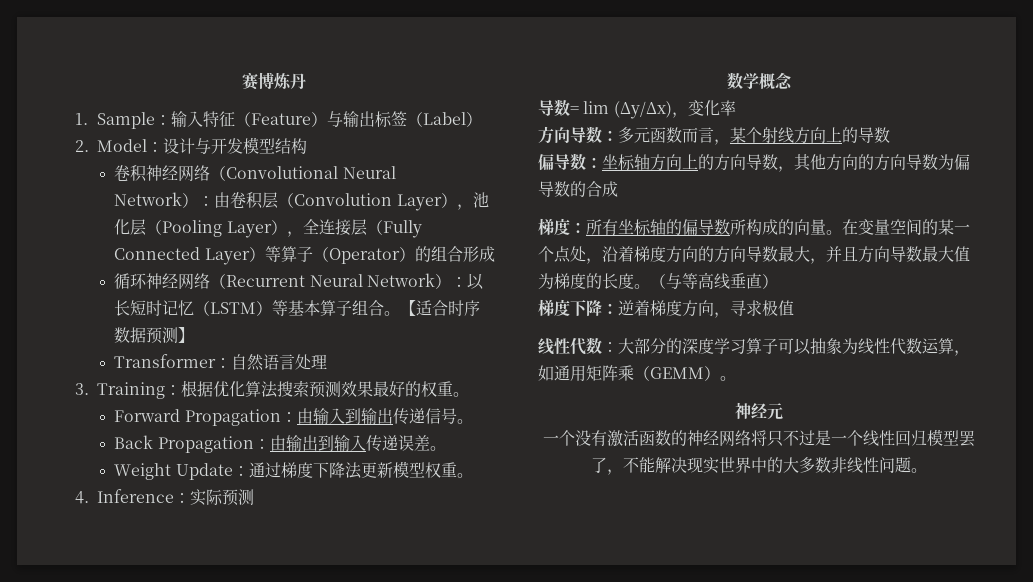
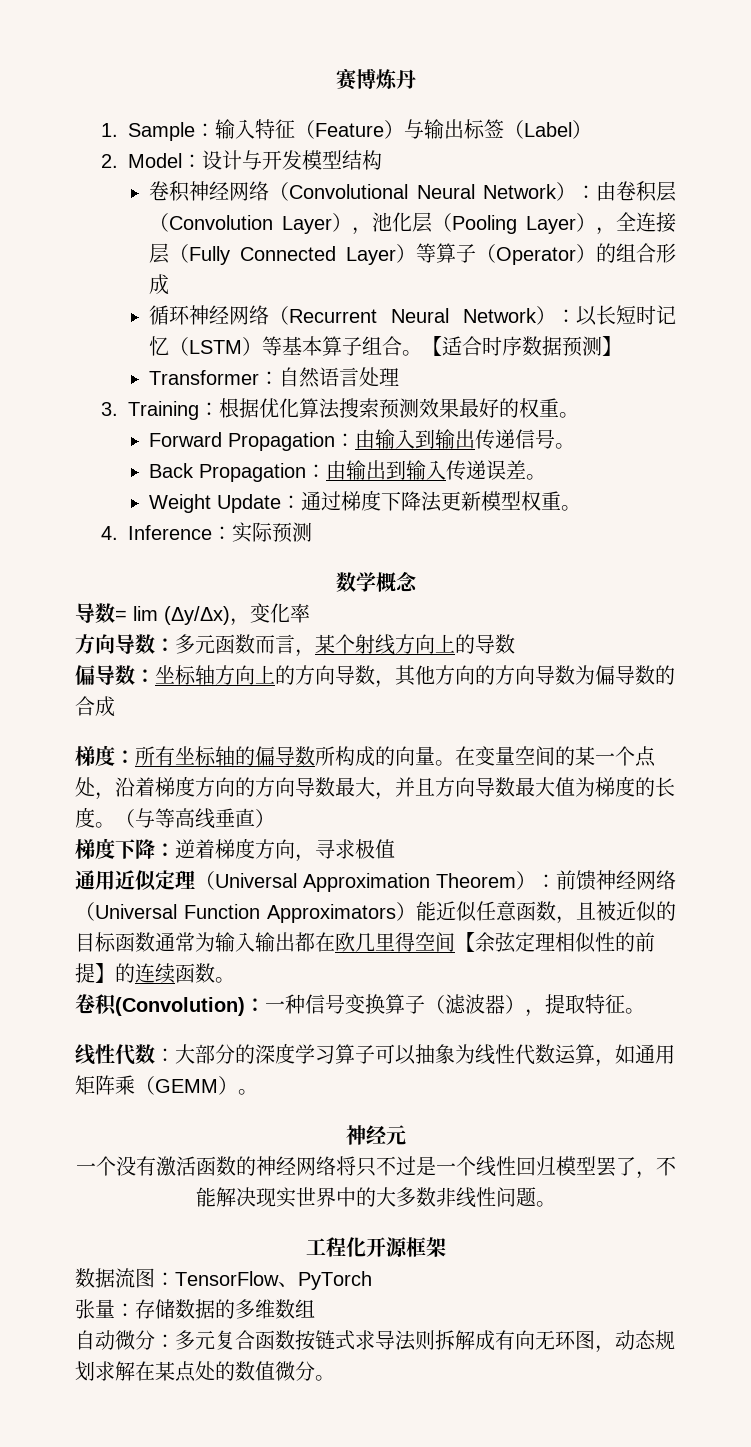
+ 通用近似定理（Universal Approximation Theorem）：前馈神经网络（Universal Function Approximators）能近似任意函数，且被近似的目标函数通常为输入输出都在欧几里得空间【余弦定理相似性的前提】的连续函数。
+ 卷积(Convolution)：一种信号变换算子（滤波器），提取特征。
+ 工程化开源框架
+ 数据流图：TensorFlow、PyTorch
+ 张量：存储数据的多维数组
+ 自动微分：多元复合函数按链式求导法则拆解成有向无环图，动态规划求解在某点处的数值微分。

